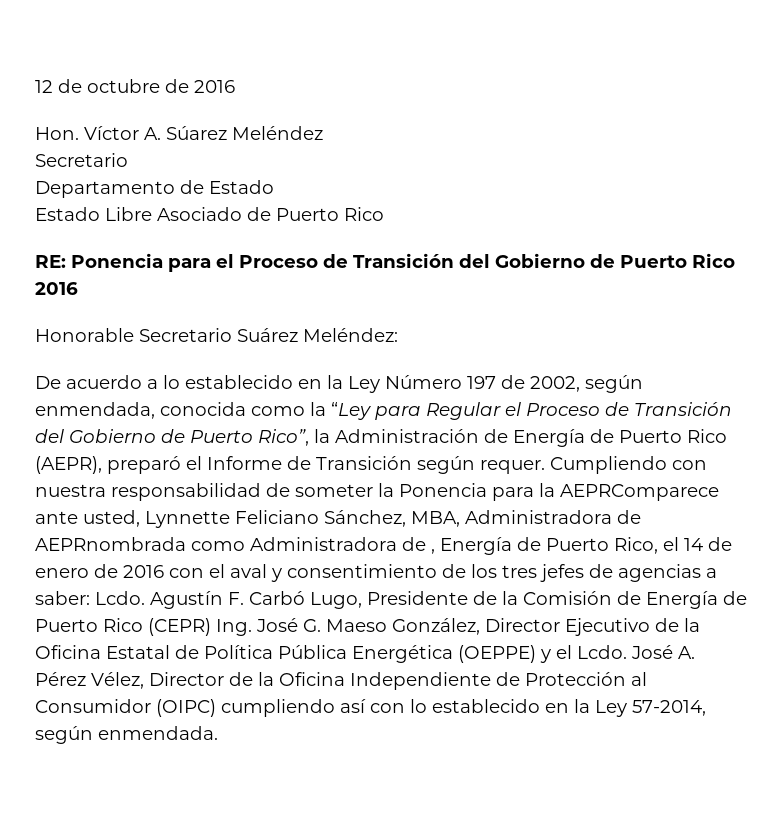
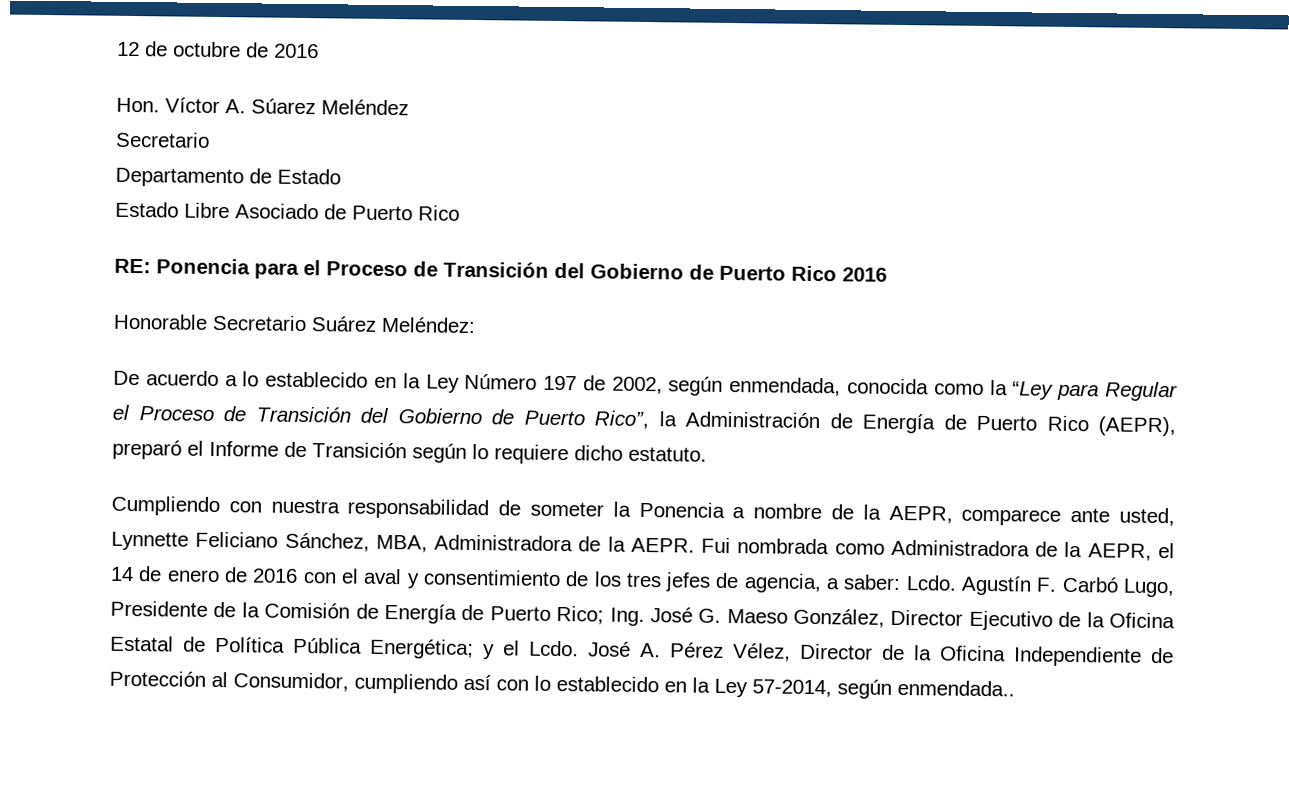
- De acuerdo a lo establecido en la Ley Número 197 de 2002, según enmendada, conocida como la “Ley para Regular el Proceso de Transición del Gobierno de Puerto Rico”, la Administración de Energía de Puerto Rico (AEPR), preparó el Informe de Transición según requer. Cumpliendo con nuestra responsabilidad de someter la Ponencia para la AEPRComparece ante usted, Lynnette Feliciano Sánchez, MBA, Administradora de AEPRnombrada como Administradora de , Energía de Puerto Rico, el 14 de enero de 2016 con el aval y consentimiento de los tres jefes de agencias a saber:
+ De acuerdo a lo establecido en la Ley Número 197 de 2002, según enmendada, conocida como la “Ley para Regular el Proceso de Transición del Gobierno de Puerto Rico”, la Administración de Energía de Puerto Rico (AEPR), preparó el Informe de Transición según lo requiere dicho estatuto.
+ Cumpliendo con nuestra responsabilidad de someter la Ponencia a nombre de la AEPR, comparece ante usted, Lynnette Feliciano Sánchez, MBA, Administradora de la AEPR. Fui nombrada como Administradora de la AEPR, el 14 de enero de 2016 con el aval y consentimiento de los tres jefes de agencia, a saber:
- Agustín F. Carbó Lugo, Presidente de la Comisión de Energía de Puerto Rico (CEPR) Ing. José G. Maeso González, Director Ejecutivo de la Oficina Estatal de Política Pública Energética (OEPPE) y el Lcdo.
+ Agustín F. Carbó Lugo, Presidente de la Comisión de Energía de Puerto Rico; Ing. José G. Maeso González, Director Ejecutivo de la Oficina Estatal de Política Pública Energética; y el Lcdo.
- José A. Pérez Vélez, Director de la Oficina Independiente de Protección al Consumidor (OIPC) cumpliendo así con lo establecido en la Ley 57-2014, según enmendada.
+ José A. Pérez Vélez, Director de la Oficina Independiente de Protección al Consumidor, cumpliendo así con lo establecido en la Ley 57-2014, según enmendada..

